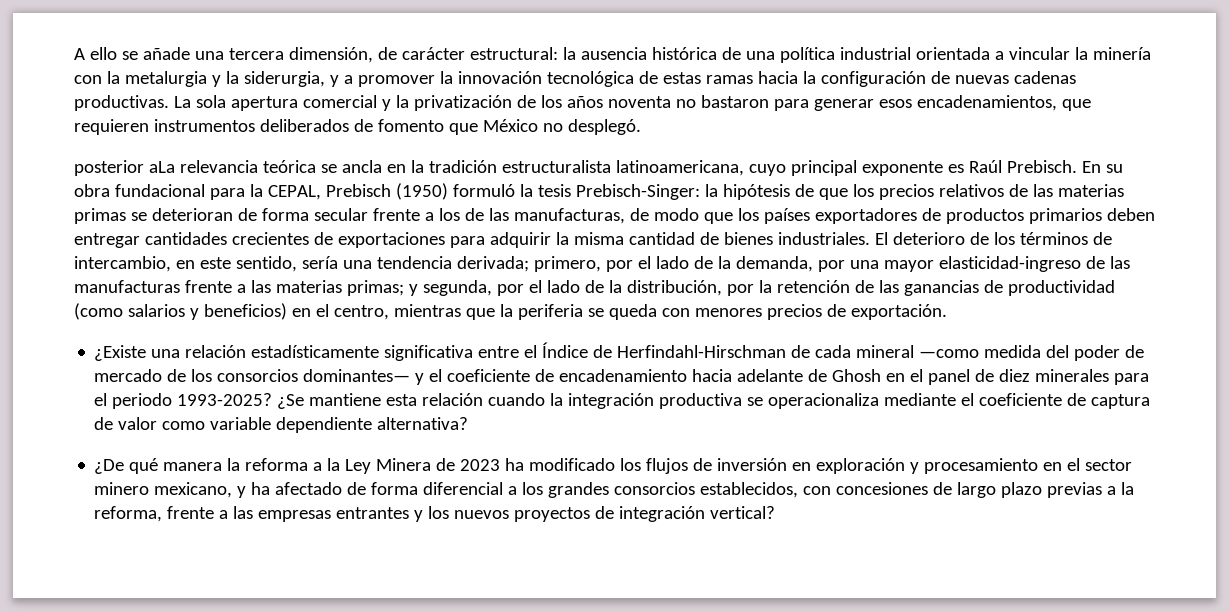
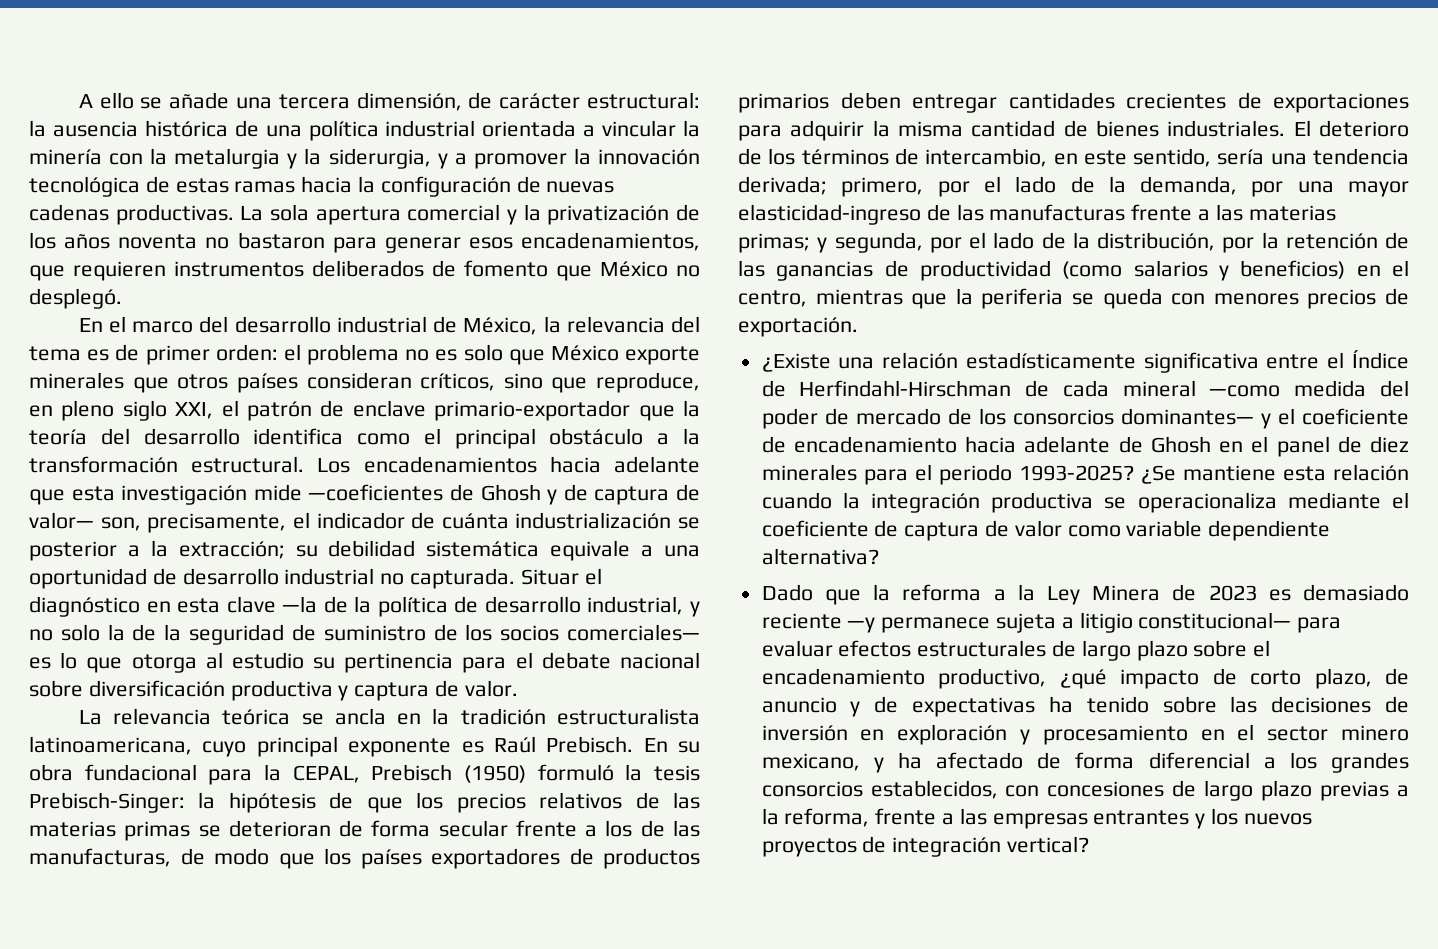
- posterior aLa relevancia teórica se ancla en la tradición estructuralista latinoamericana, cuyo principal exponente es Raúl Prebisch.
+ En el marco del desarrollo industrial de México, la relevancia del tema es de primer orden: el problema no es solo que México exporte minerales que otros países consideran críticos, sino que reproduce, en pleno siglo XXI, el patrón de enclave primario-exportador que la teoría del desarrollo identifica como el principal obstáculo a la transformación estructural. Los encadenamientos hacia adelante que esta investigación mide —coeficientes de Ghosh y de captura de valor— son, precisamente, el indicador de cuánta industrialización se posterior a la extracción; su debilidad sistemática equivale a una oportunidad de desarrollo industrial no capturada. Situar el diagnóstico en esta clave —la de la política de desarrollo industrial, y no solo la de la seguridad de suministro de los socios comerciales— es lo que otorga al estudio su pertinencia para el debate nacional sobre diversificación productiva y captura de valor.
+ La relevancia teórica se ancla en la tradición estructuralista latinoamericana, cuyo principal exponente es Raúl Prebisch.
- ¿De qué manera la reforma a la Ley Minera de 2023 ha modificado los flujos de inversión en exploración y procesamiento en el sector minero mexicano, y ha afectado de forma diferencial a los grandes consorcios establecidos, con concesiones de largo plazo previas a la reforma, frente a las empresas entrantes y los nuevos proyectos de integración vertical?
+ Dado que la reforma a la Ley Minera de 2023 es demasiado reciente —y permanece sujeta a litigio constitucional— para evaluar efectos estructurales de largo plazo sobre el encadenamiento productivo, ¿qué impacto de corto plazo, de anuncio y de expectativas ha tenido sobre las decisiones de inversión en exploración y procesamiento en el sector minero mexicano, y ha afectado de forma diferencial a los grandes consorcios establecidos, con concesiones de largo plazo previas a la reforma, frente a las empresas entrantes y los nuevos proyectos de integración vertical?

